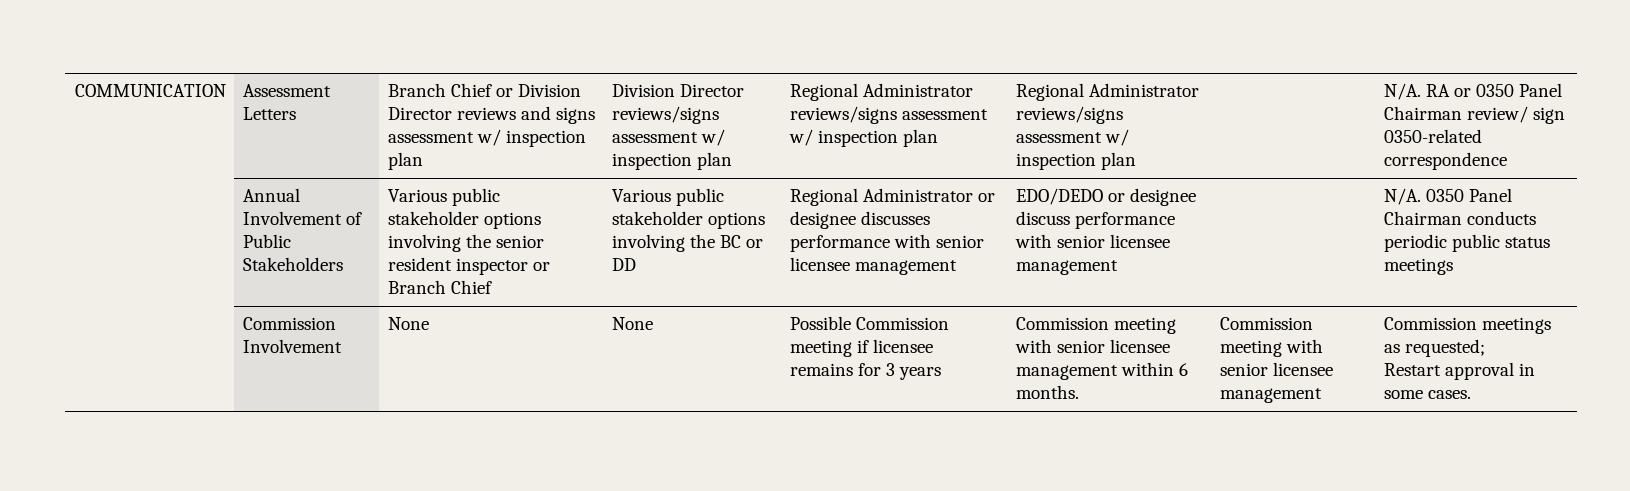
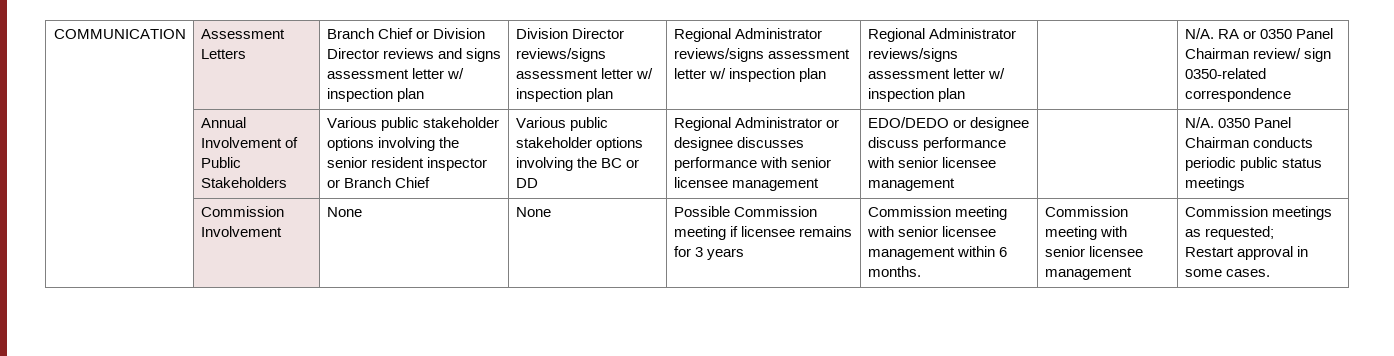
- Branch Chief or Division Director reviews and signs assessment w/ inspection plan
+ Branch Chief or Division Director reviews and signs assessment letter w/ inspection plan
- Division Director reviews/signs assessment w/ inspection plan | Regional Administrator reviews/signs assessment w/ inspection plan | Regional Administrator reviews/signs assessment w/ inspection plan
+ Division Director reviews/signs assessment letter w/ inspection plan | Regional Administrator reviews/signs assessment letter w/ inspection plan | Regional Administrator reviews/signs assessment letter w/ inspection plan

